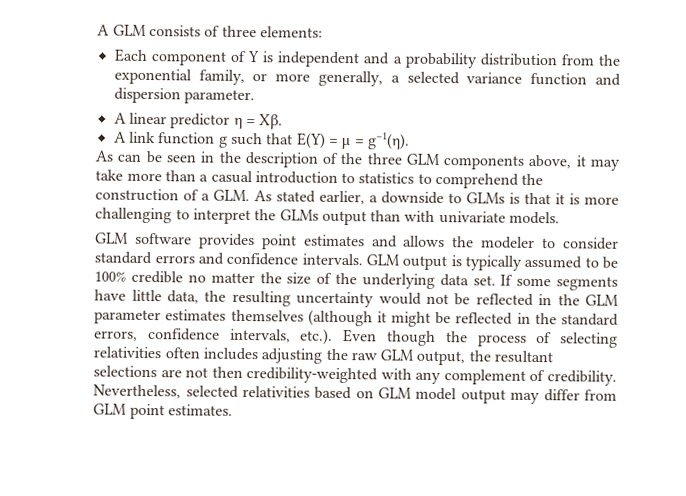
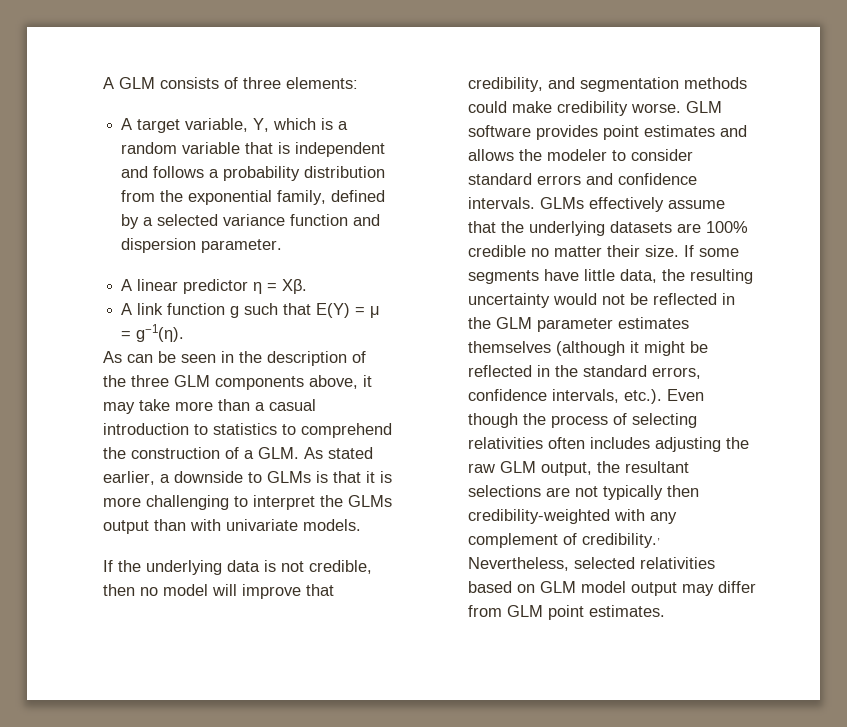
- Each component of Y is independent and a probability distribution from the exponential family, or more generally, a selected variance function and dispersion parameter.
+ A target variable, Y, which is a random variable that is independent and follows a probability distribution from the exponential family, defined by a selected variance function and dispersion parameter.
+ If the underlying data is not credible, then no model will improve that credibility, and segmentation methods could make credibility worse.
- GLM output is typically assumed to be 100% credible no matter the size of the underlying data set.
+ GLMs effectively assume that the underlying datasets are 100% credible no matter their size.
- If some segments have little data, the resulting uncertainty would not be reflected in the GLM parameter estimates themselves (although it might be reflected in the standard errors, confidence intervals, etc.). Even though the process of selecting relativities often includes adjusting the raw GLM output, the resultant selections are not then credibility-weighted with any complement of credibility. Nevertheless, selected relativities based on GLM model output may differ from GLM point estimates.
+ If some segments have little data, the resulting uncertainty would not be reflected in the GLM parameter estimates themselves (although it might be reflected in the standard errors, confidence intervals, etc.). Even though the process of selecting relativities often includes adjusting the raw GLM output, the resultant selections are not typically then credibility-weighted with any complement of credibility., Nevertheless, selected relativities based on GLM model output may differ from GLM point estimates.

